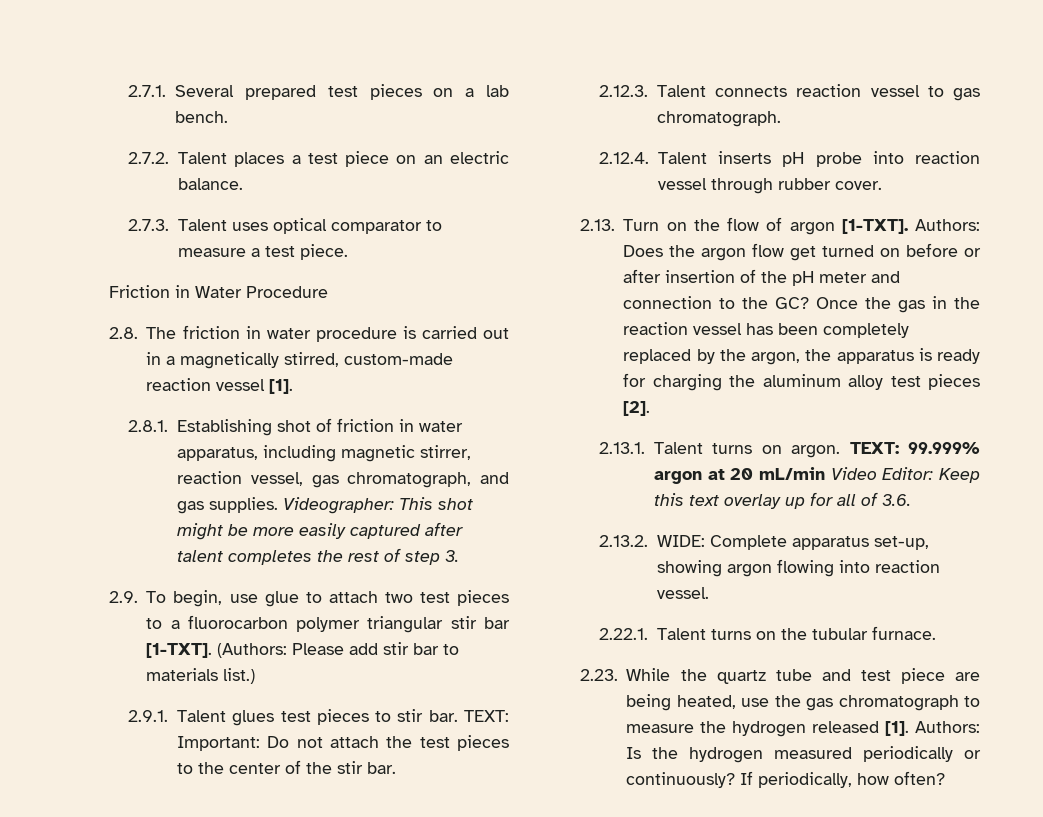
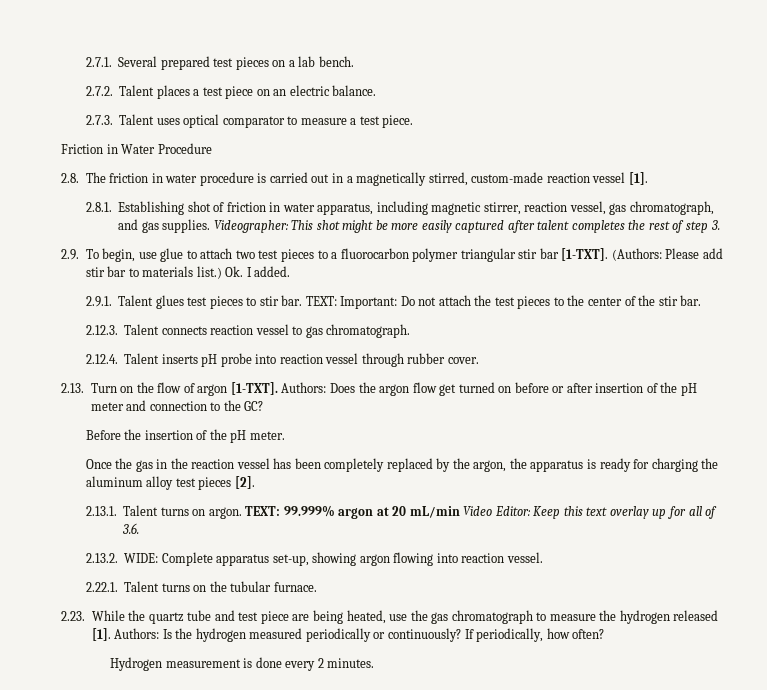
+ Ok. I added.
- Authors: Does the argon flow get turned on before or after insertion of the pH meter and connection to the GC? Once the gas in the reaction vessel has been completely replaced by the argon, the apparatus is ready for charging the aluminum alloy test pieces [2].
+ Authors: Does the argon flow get turned on before or after insertion of the pH meter and connection to the GC?
+ Before the insertion of the pH meter.
+ Once the gas in the reaction vessel has been completely replaced by the argon, the apparatus is ready for charging the aluminum alloy test pieces [2].
+ Hydrogen measurement is done every 2 minutes.

